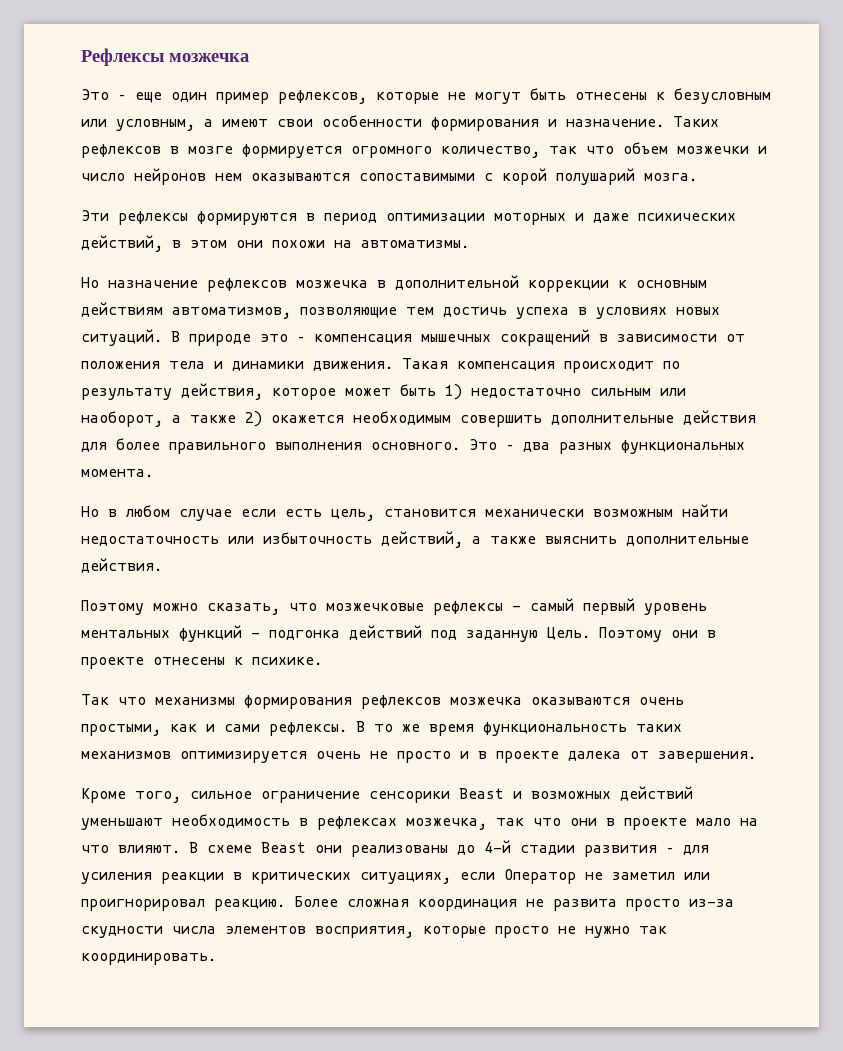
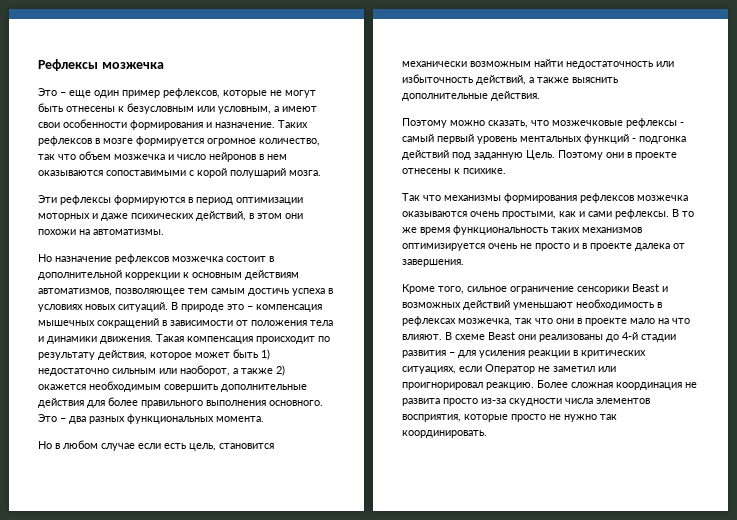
- Таких рефлексов в мозге формируется огромного количество, так что объем мозжечки и число нейронов нем оказываются сопоставимыми с корой полушарий мозга.
+ Таких рефлексов в мозге формируется огромное количество, так что объем мозжечка и число нейронов в нем оказываются сопоставимыми с корой полушарий мозга.
- Но назначение рефлексов мозжечка в дополнительной коррекции к основным действиям автоматизмов, позволяющие тем достичь успеха в условиях новых ситуаций.
+ Но назначение рефлексов мозжечка состоит в дополнительной коррекции к основным действиям автоматизмов, позволяющее тем самым достичь успеха в условиях новых ситуаций.

